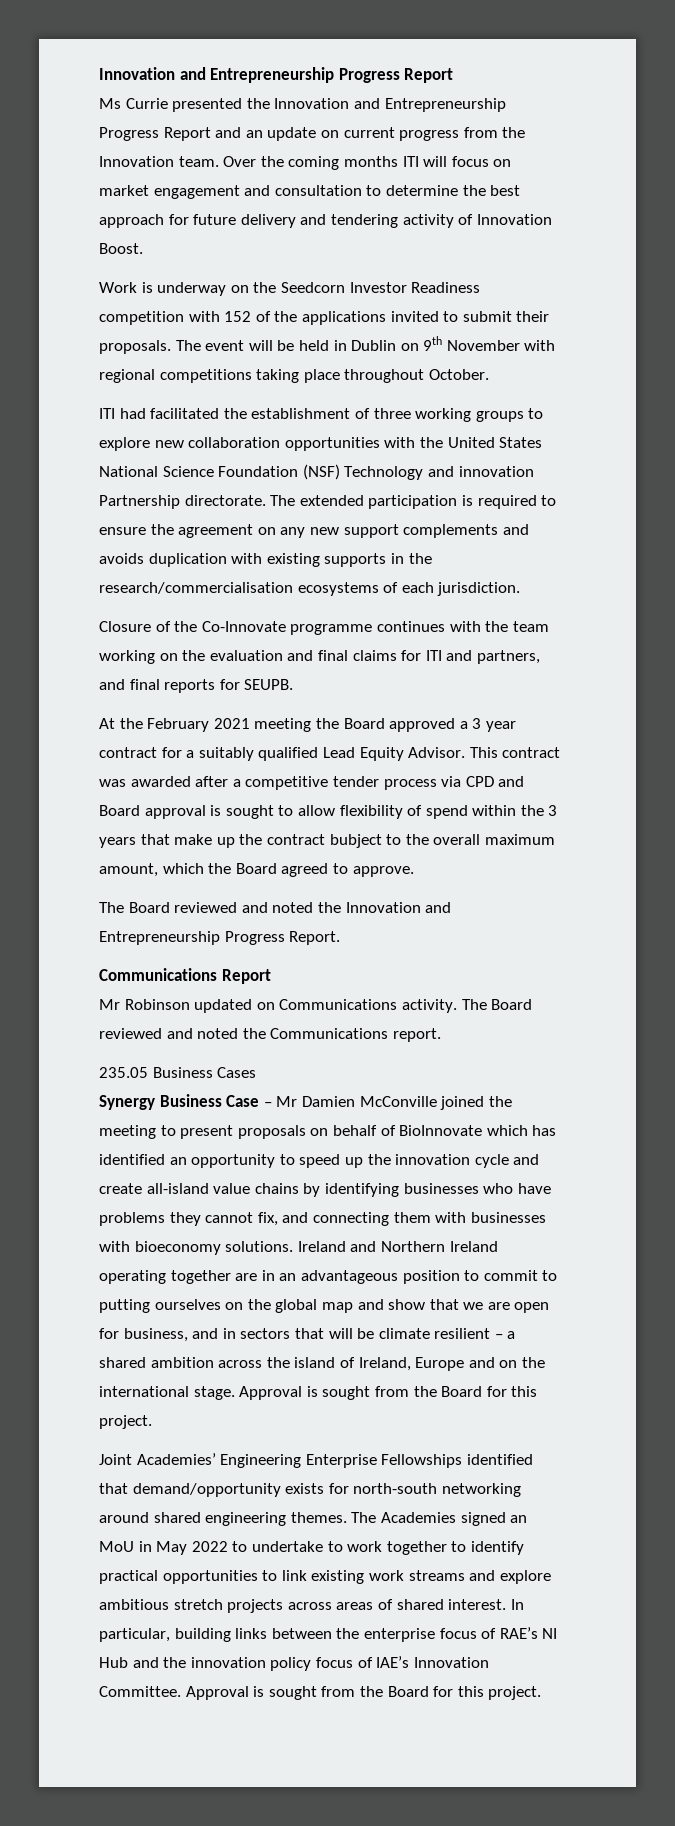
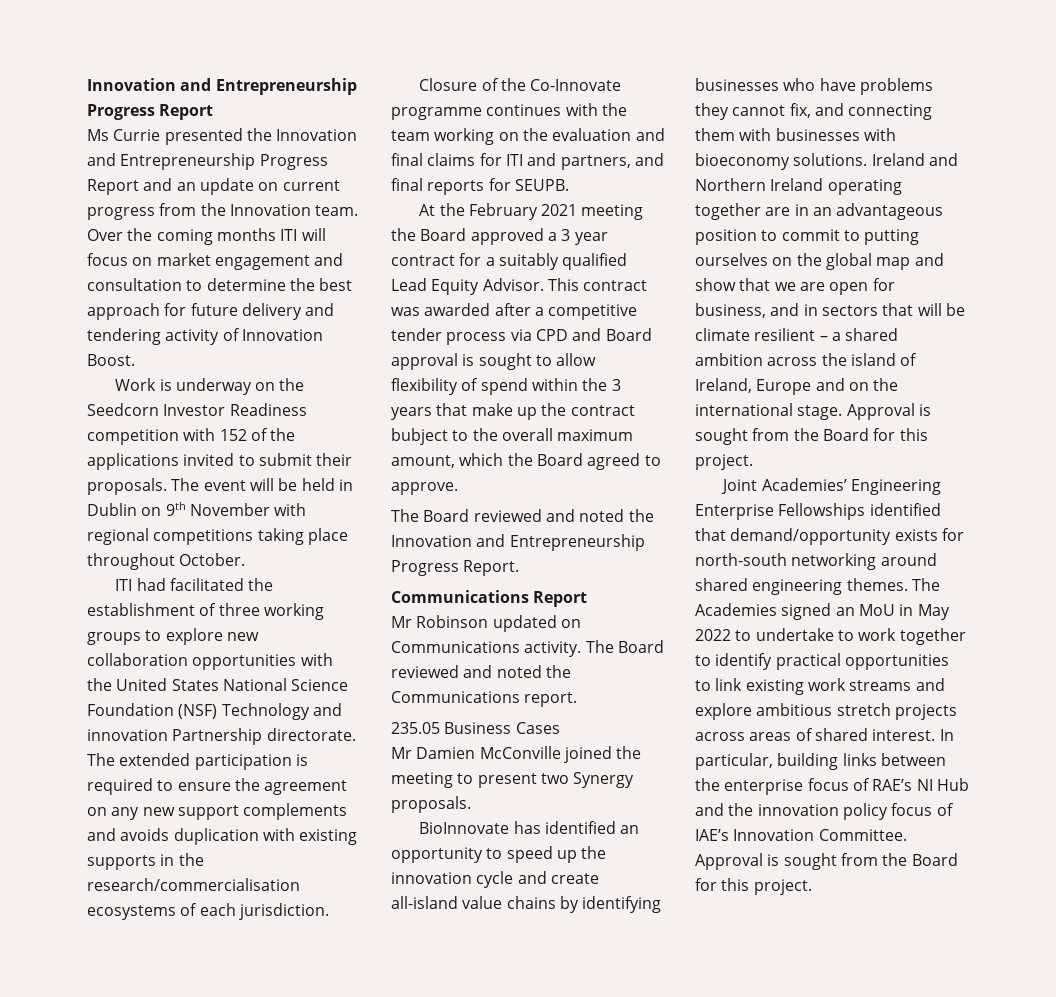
- Synergy Business Case – Mr Damien McConville joined the meeting to present proposals on behalf of BioInnovate which has identified an opportunity to speed up the innovation cycle and create all-island value chains by identifying businesses who have problems they cannot fix, and connecting them with businesses with bioeconomy solutions.
+ Mr Damien McConville joined the meeting to present two Synergy proposals.
+ BioInnovate has identified an opportunity to speed up the innovation cycle and create all-island value chains by identifying businesses who have problems they cannot fix, and connecting them with businesses with bioeconomy solutions.

